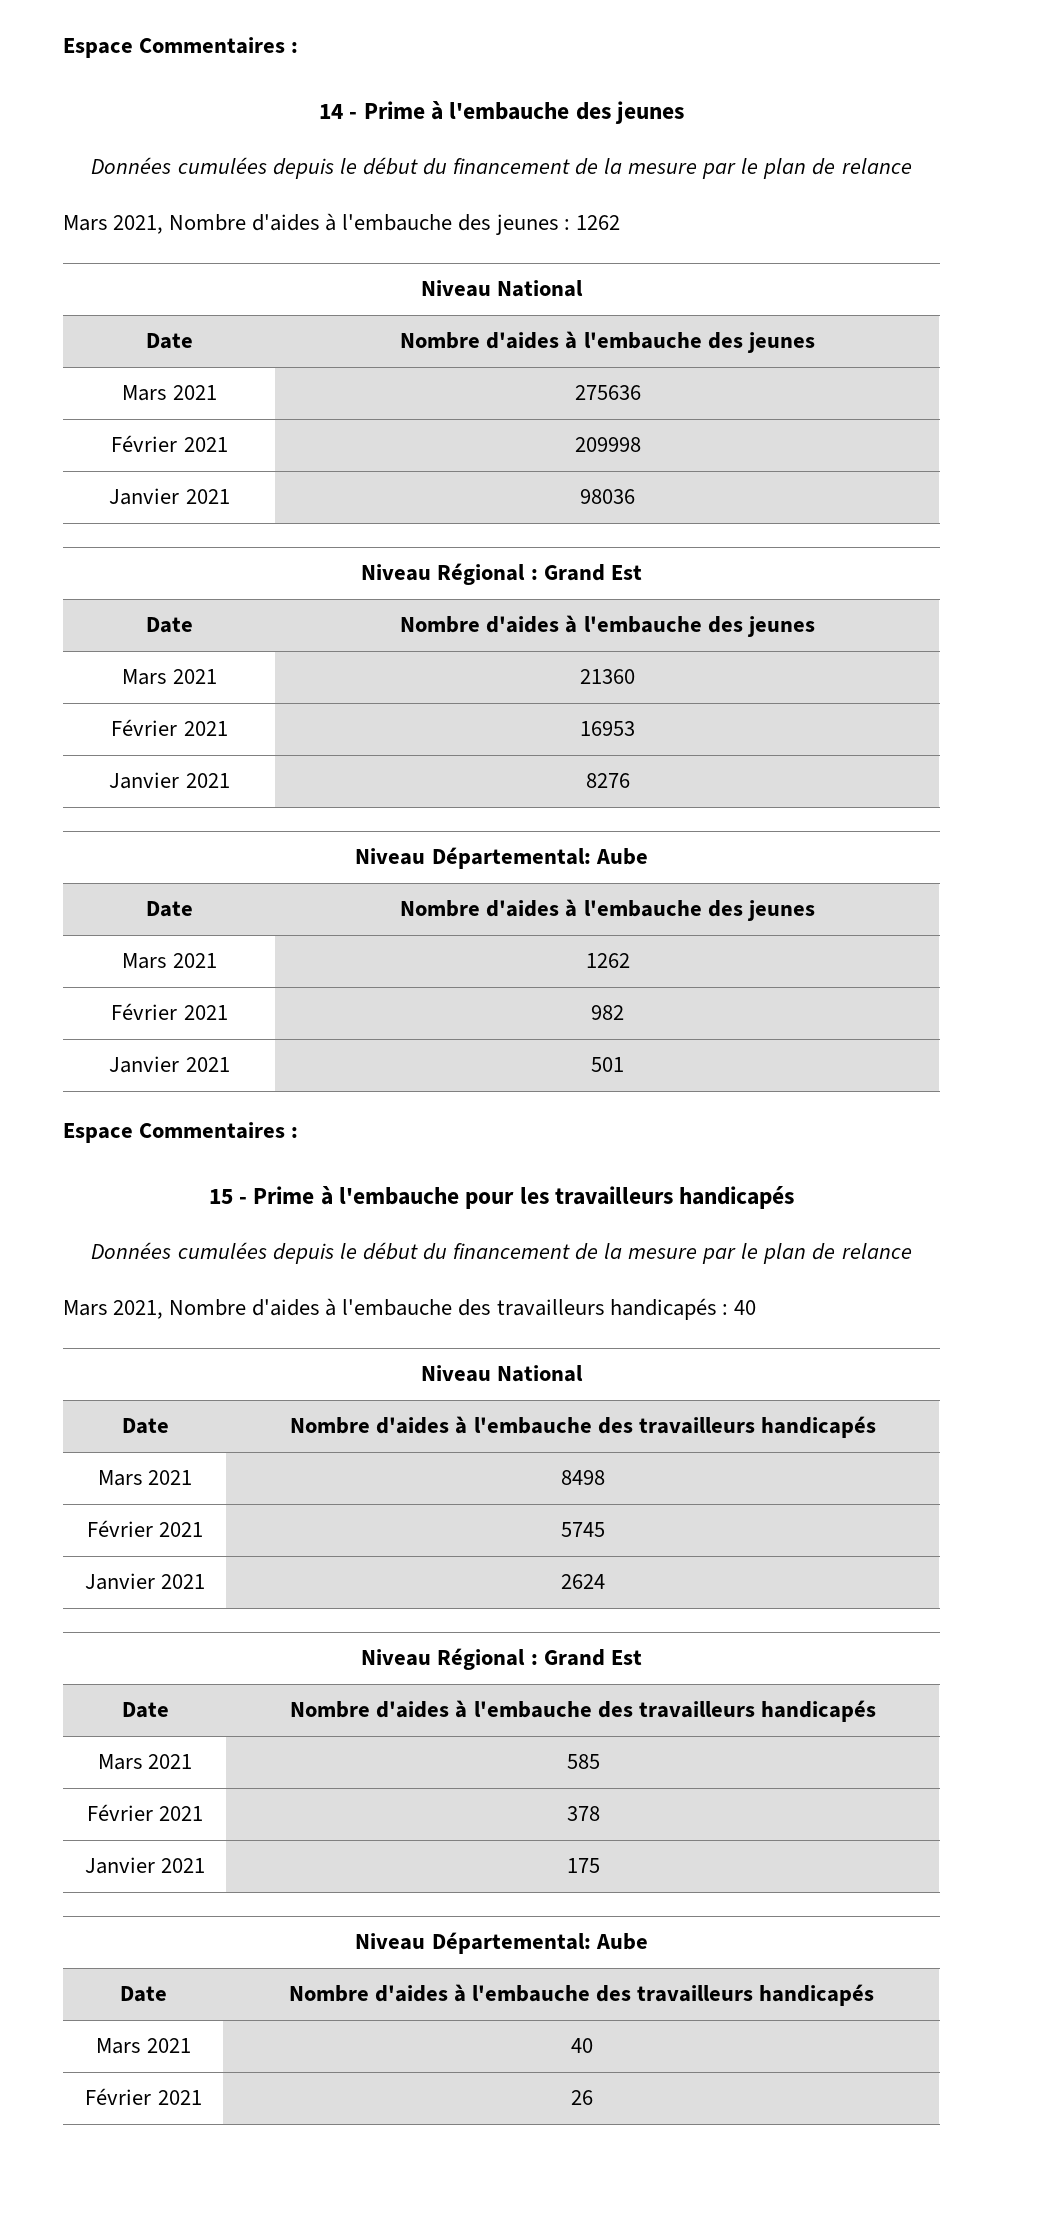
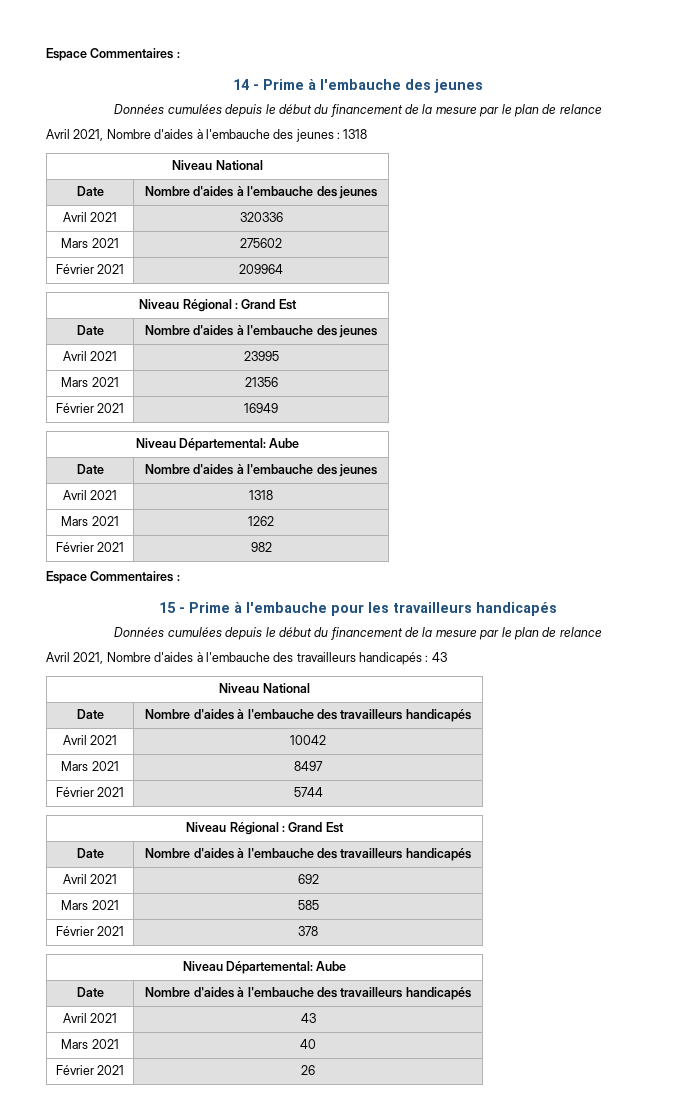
- Mars 2021, Nombre d'aides à l'embauche des jeunes : 1262
+ Avril 2021, Nombre d'aides à l'embauche des jeunes : 1318
- Mars 2021 | 275636
- Février 2021 | 209998
- Janvier 2021 | 98036
+ Avril 2021 | 320336
+ Mars 2021 | 275602
+ Février 2021 | 209964
- Mars 2021 | 21360
- Février 2021 | 16953
- Janvier 2021 | 8276
+ Avril 2021 | 23995
+ Mars 2021 | 21356
+ Février 2021 | 16949
+ Avril 2021 | 1318
- Janvier 2021 | 501
- Mars 2021, Nombre d'aides à l'embauche des travailleurs handicapés : 40
+ Avril 2021, Nombre d'aides à l'embauche des travailleurs handicapés : 43
- Mars 2021 | 8498
- Février 2021 | 5745
- Janvier 2021 | 2624
+ Avril 2021 | 10042
+ Mars 2021 | 8497
+ Février 2021 | 5744
+ Avril 2021 | 692
- Janvier 2021 | 175
+ Avril 2021 | 43

